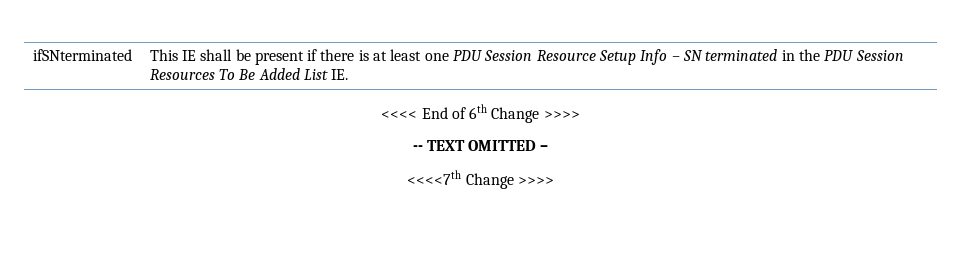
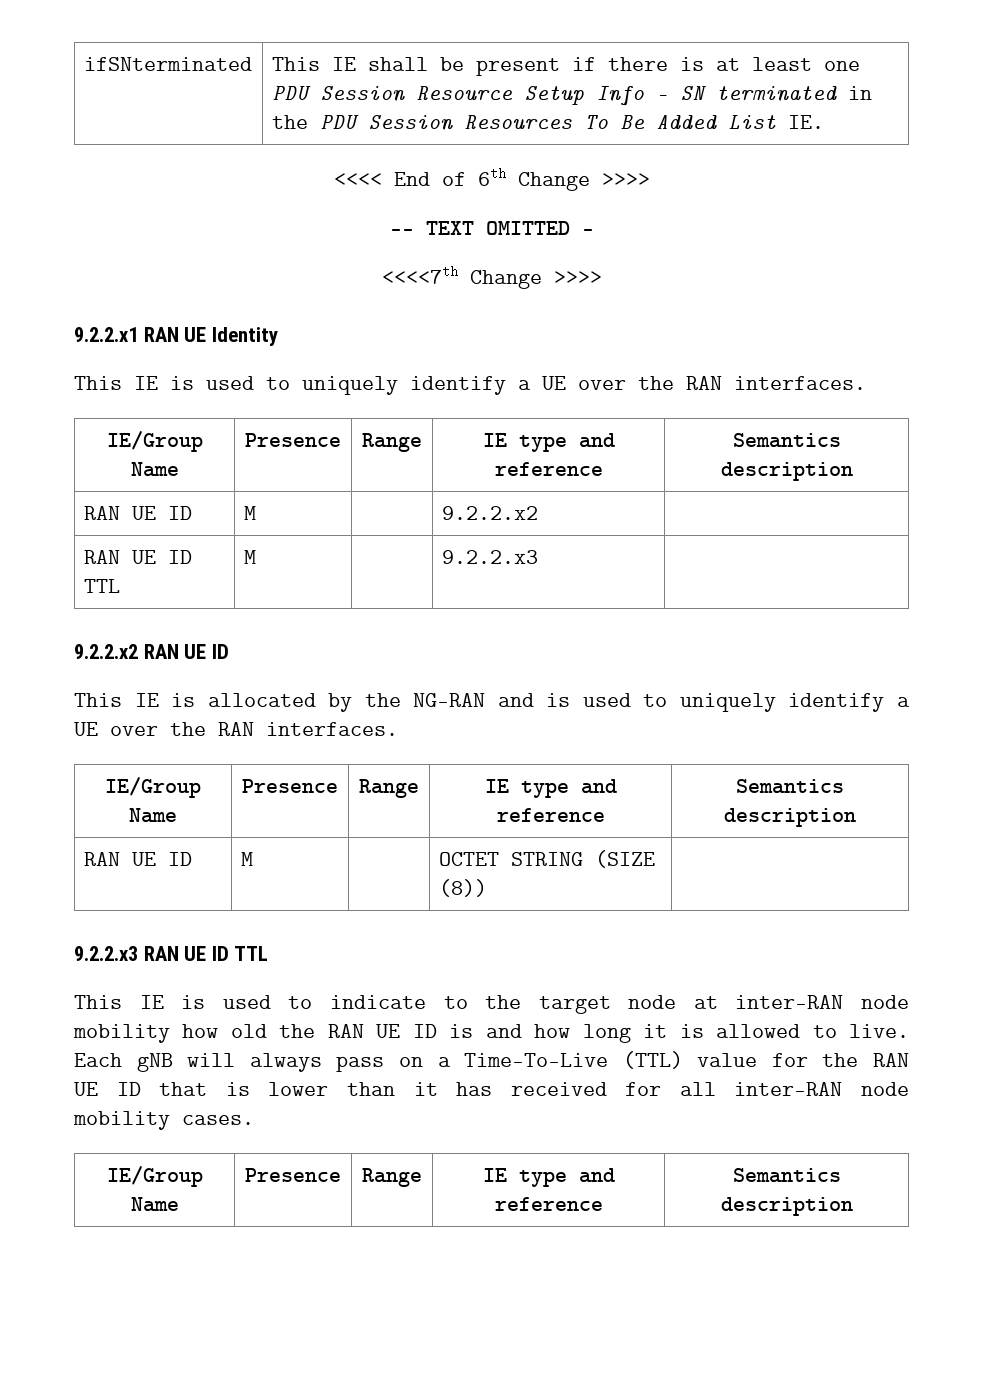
+ 9.2.2.x1 RAN UE Identity
+ This IE is used to uniquely identify a UE over the RAN interfaces.
+ IE/Group Name | Presence | Range | IE type and reference | Semantics description
+ RAN UE ID | M | | 9.2.2.x2 |
+ RAN UE ID TTL | M | | 9.2.2.x3 |
+ 9.2.2.x2 RAN UE ID
+ This IE is allocated by the NG-RAN and is used to uniquely identify a UE over the RAN interfaces.
+ IE/Group Name | Presence | Range | IE type and reference | Semantics description
+ RAN UE ID | M | | OCTET STRING (SIZE (8)) |
+ 9.2.2.x3 RAN UE ID TTL
+ This IE is used to indicate to the target node at inter-RAN node mobility how old the RAN UE ID is and how long it is allowed to live. Each gNB will always pass on a Time-To-Live (TTL) value for the RAN UE ID that is lower than it has received for all inter-RAN node mobility cases.
+ IE/Group Name | Presence | Range | IE type and reference | Semantics description

